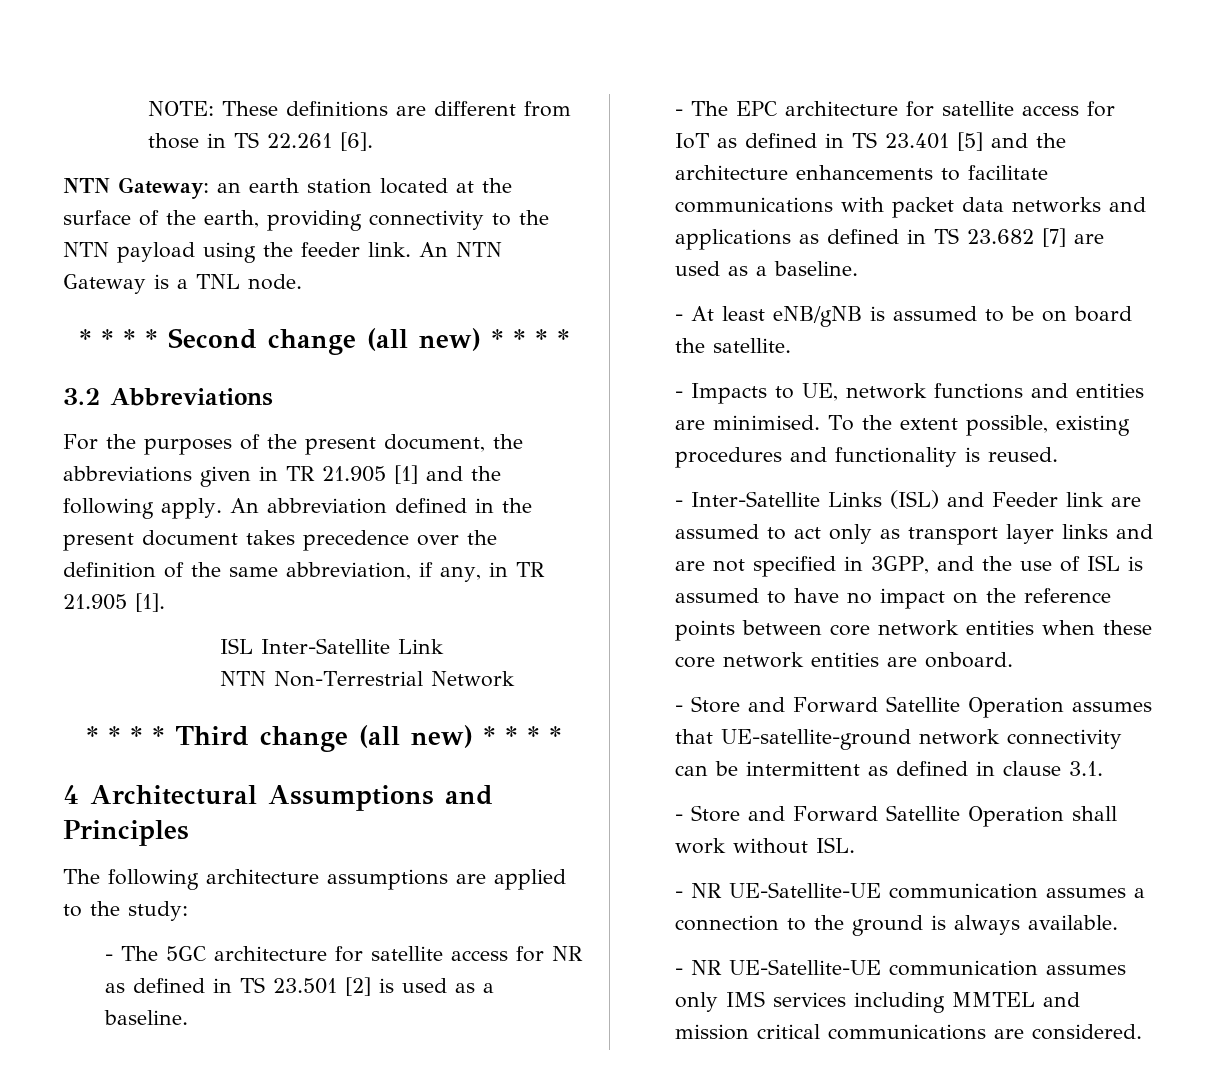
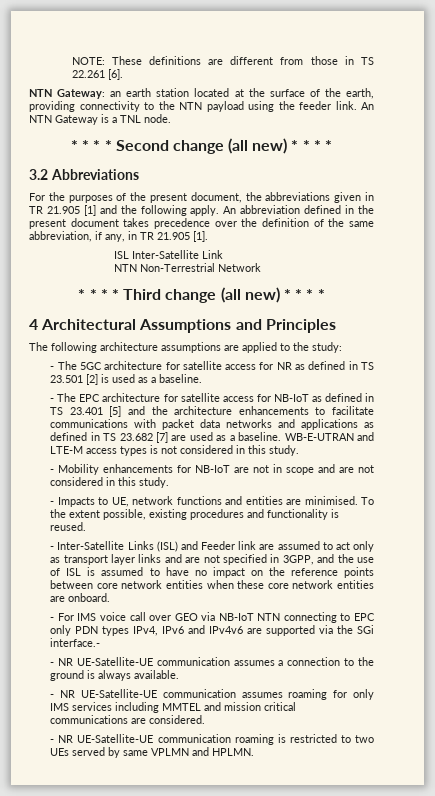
- - The EPC architecture for satellite access for IoT as defined in TS 23.401 [5] and the architecture enhancements to facilitate communications with packet data networks and applications as defined in TS 23.682 [7] are used as a baseline.
- - At least eNB/gNB is assumed to be on board the satellite.
+ - The EPC architecture for satellite access for NB-IoT as defined in TS 23.401 [5] and the architecture enhancements to facilitate communications with packet data networks and applications as defined in TS 23.682 [7] are used as a baseline. WB-E-UTRAN and LTE-M access types is not considered in this study.
+ - Mobility enhancements for NB-IoT are not in scope and are not considered in this study.
- - Store and Forward Satellite Operation assumes that UE-satellite-ground network connectivity can be intermittent as defined in clause 3.1.
- - Store and Forward Satellite Operation shall work without ISL.
+ - For IMS voice call over GEO via NB-IoT NTN connecting to EPC only PDN types IPv4, IPv6 and IPv4v6 are supported via the SGi interface.-
- - NR UE-Satellite-UE communication assumes only IMS services including MMTEL and mission critical communications are considered.
+ - NR UE-Satellite-UE communication assumes roaming for only IMS services including MMTEL and mission critical communications are considered.
+ - NR UE-Satellite-UE communication roaming is restricted to two UEs served by same VPLMN and HPLMN.

